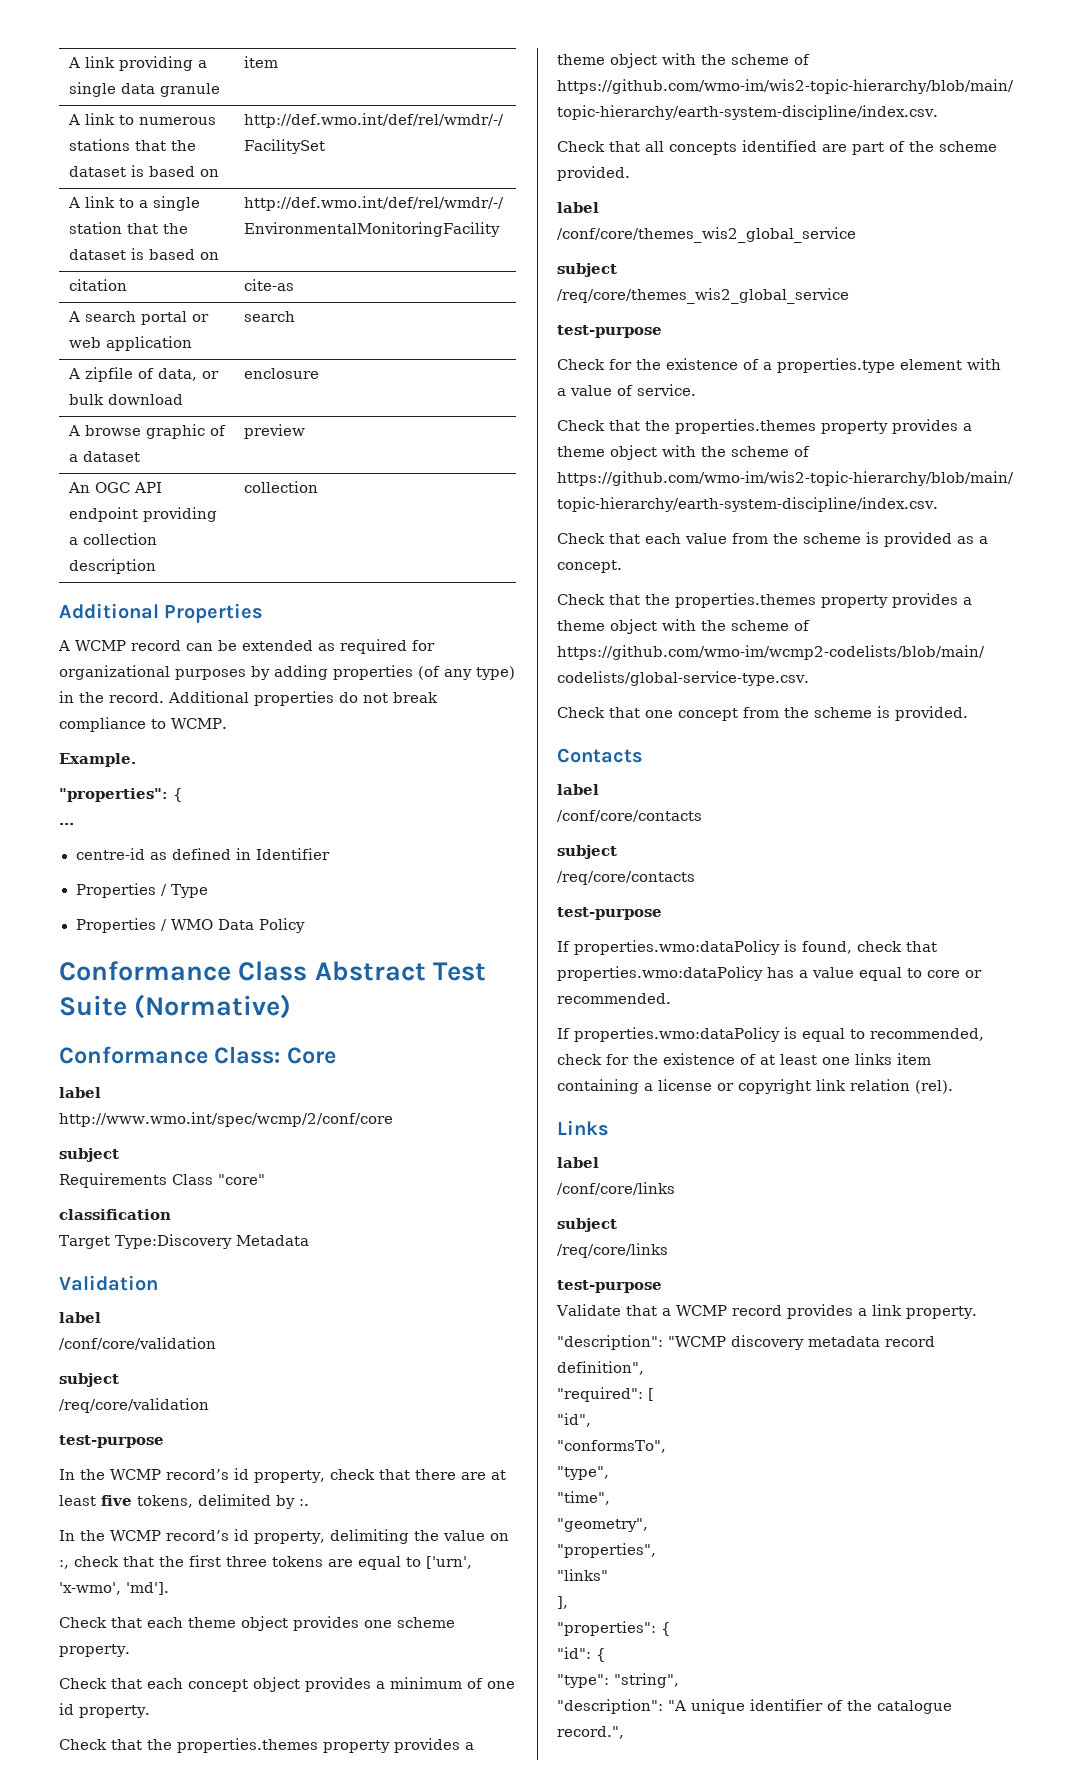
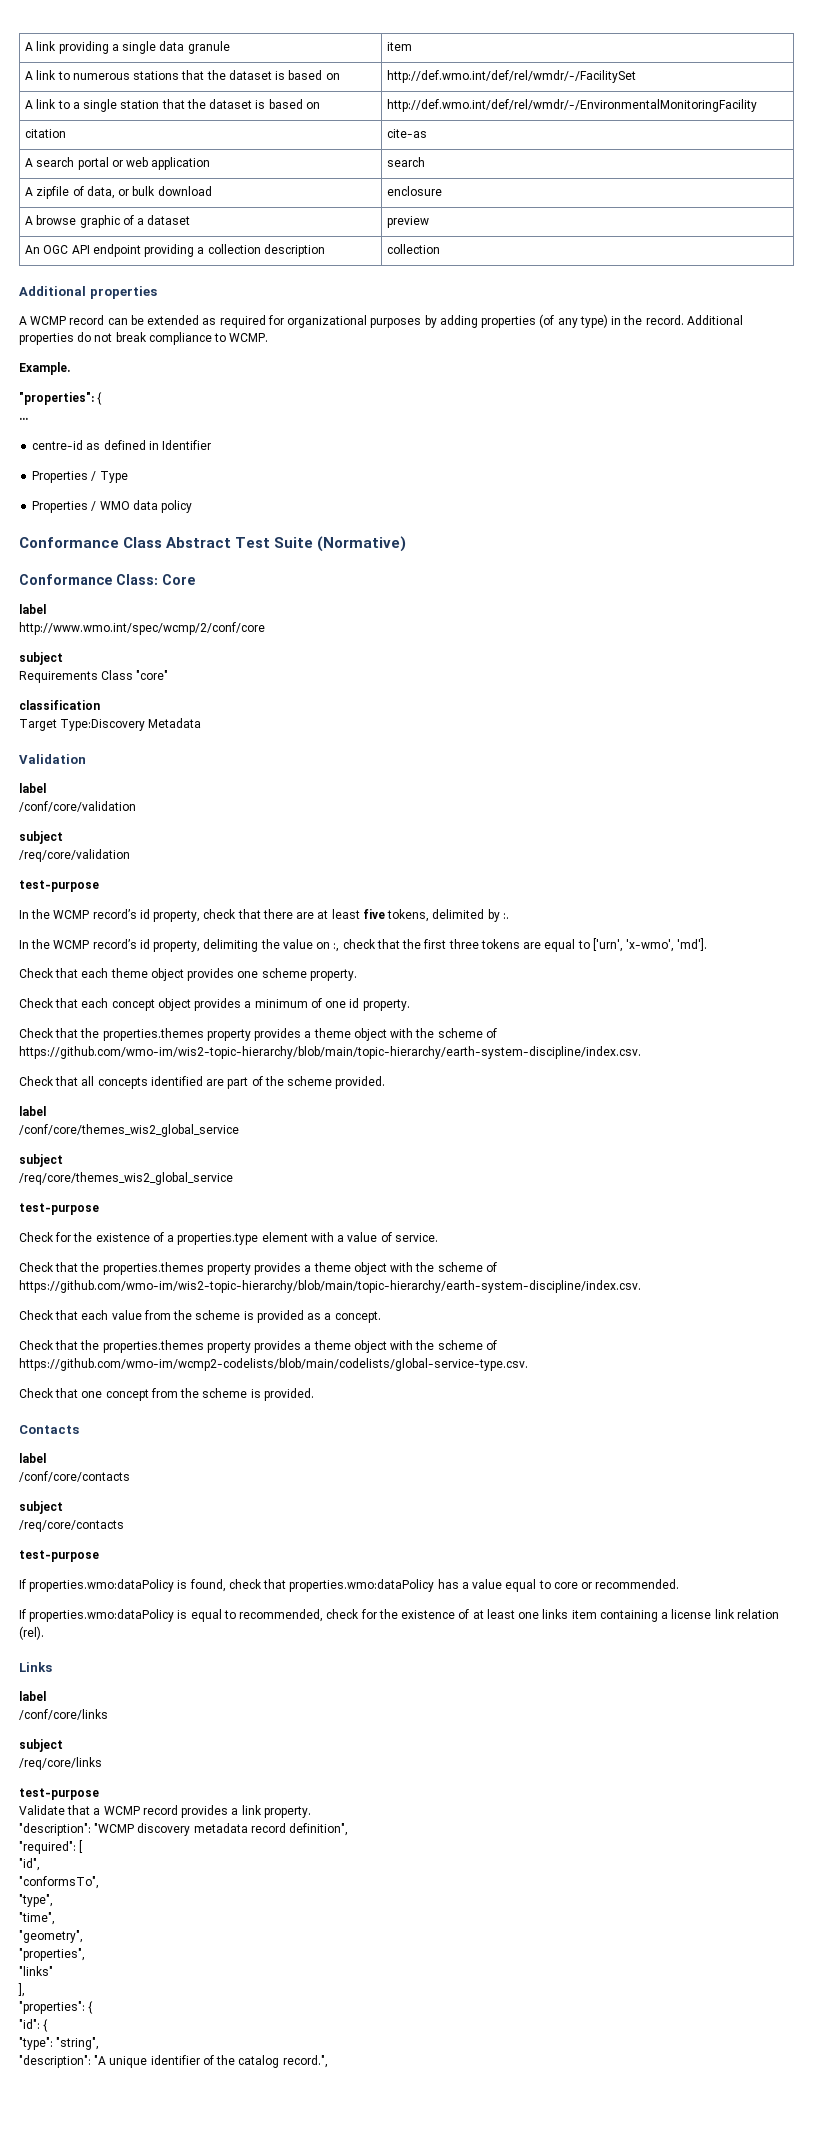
  An OGC API endpoint providing a collection description | collection
- Additional Properties
+ Additional properties
- Properties / WMO Data Policy
+ Properties / WMO data policy
- If properties.wmo:dataPolicy is equal to recommended, check for the existence of at least one links item containing a license or copyright link relation (rel).
+ If properties.wmo:dataPolicy is equal to recommended, check for the existence of at least one links item containing a license link relation (rel).
- "description": "A unique identifier of the catalogue record.",
+ "description": "A unique identifier of the catalog record.",

